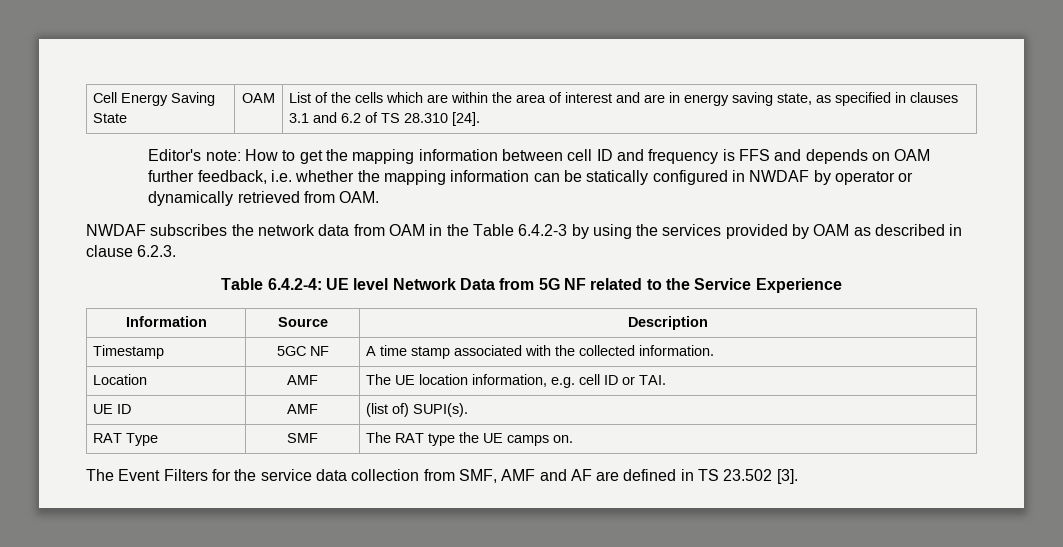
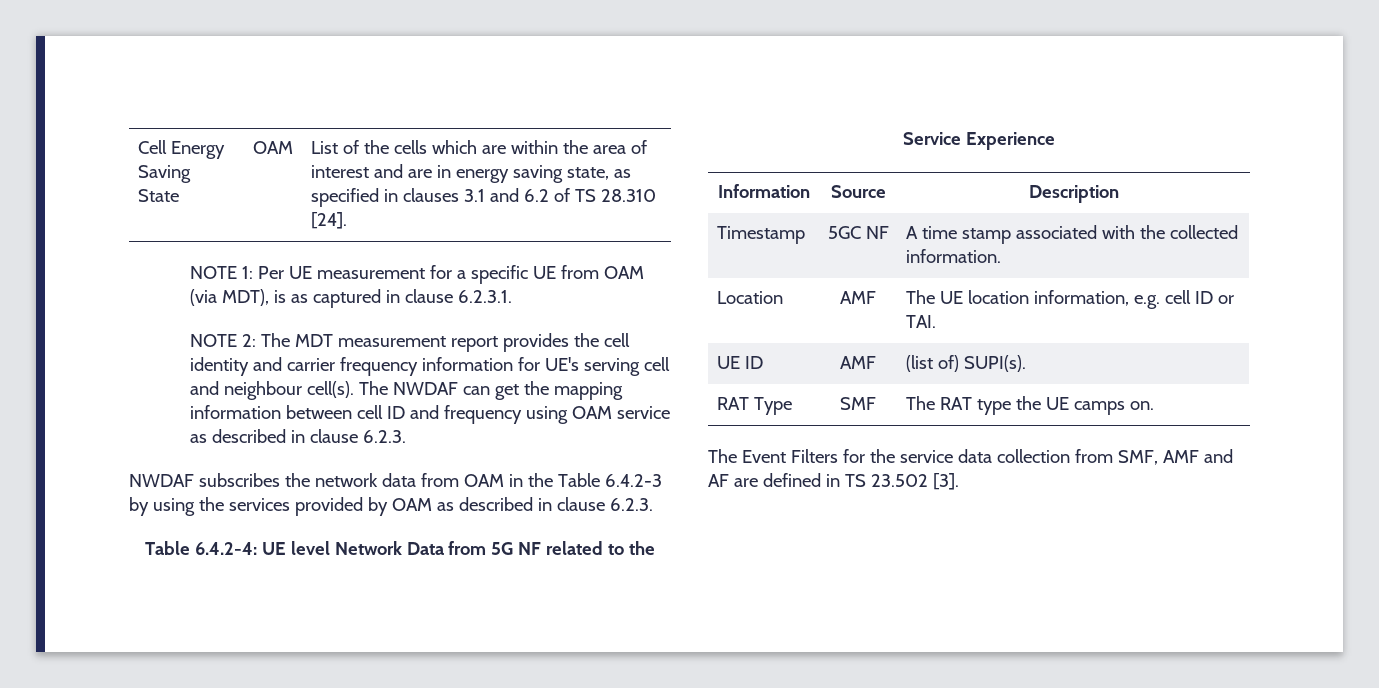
- Editor's note: How to get the mapping information between cell ID and frequency is FFS and depends on OAM further feedback, i.e. whether the mapping information can be statically configured in NWDAF by operator or dynamically retrieved from OAM.
+ NOTE 1: Per UE measurement for a specific UE from OAM (via MDT), is as captured in clause 6.2.3.1.
+ NOTE 2: The MDT measurement report provides the cell identity and carrier frequency information for UE's serving cell and neighbour cell(s). The NWDAF can get the mapping information between cell ID and frequency using OAM service as described in clause 6.2.3.

